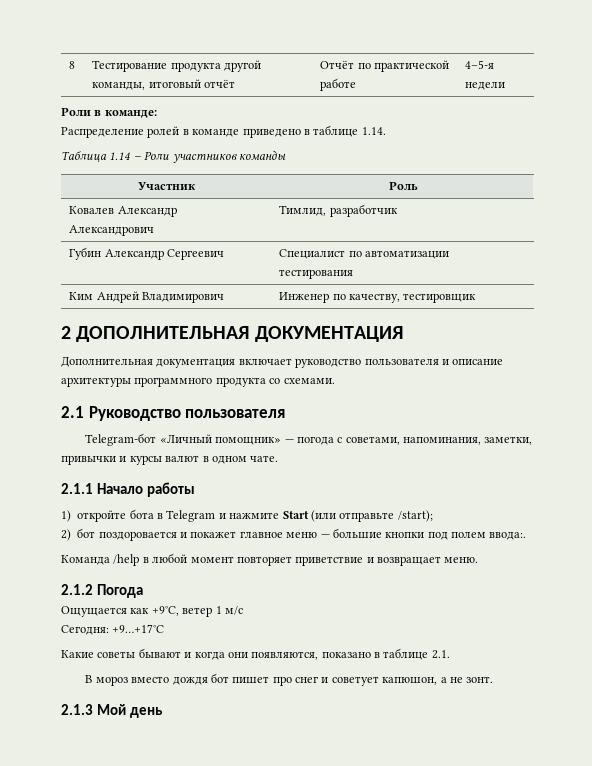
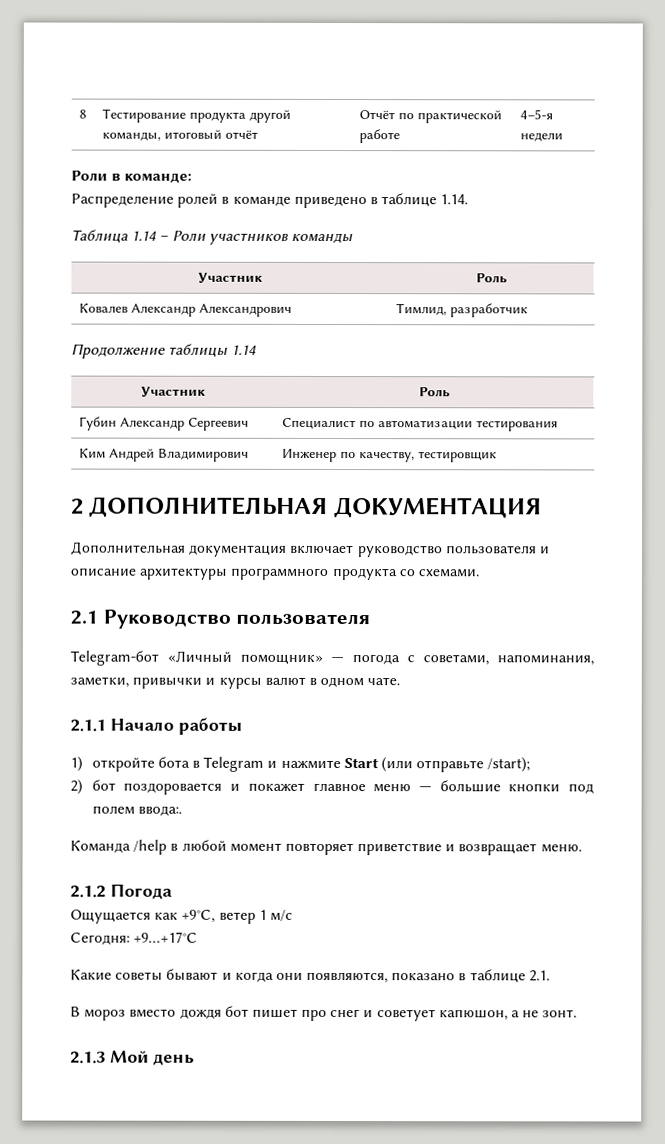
+ Продолжение таблицы 1.14
+ Участник | Роль

